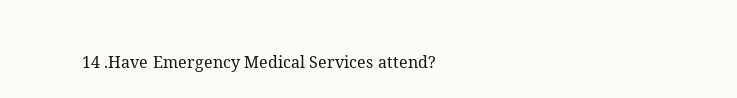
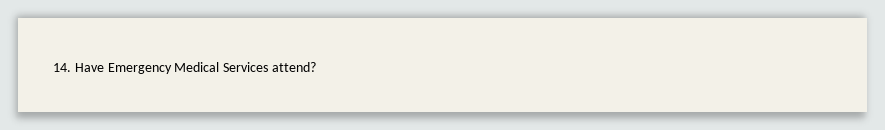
- 14 .Have Emergency Medical Services attend?
+ 14. Have Emergency Medical Services attend?

